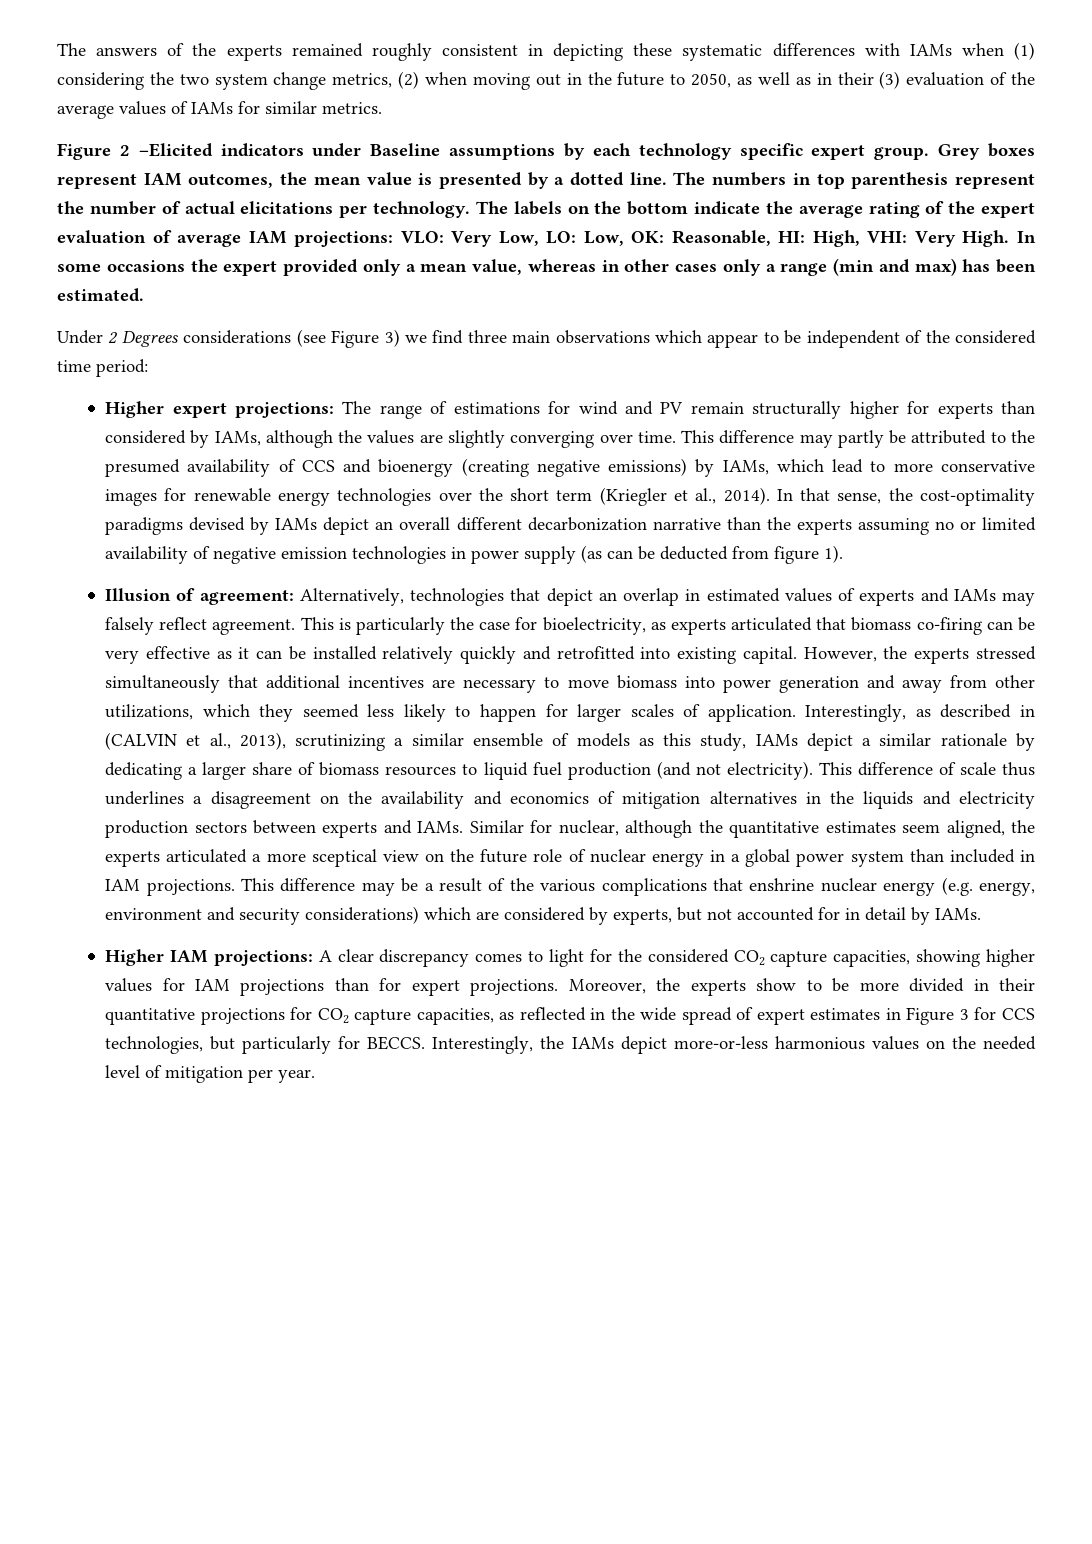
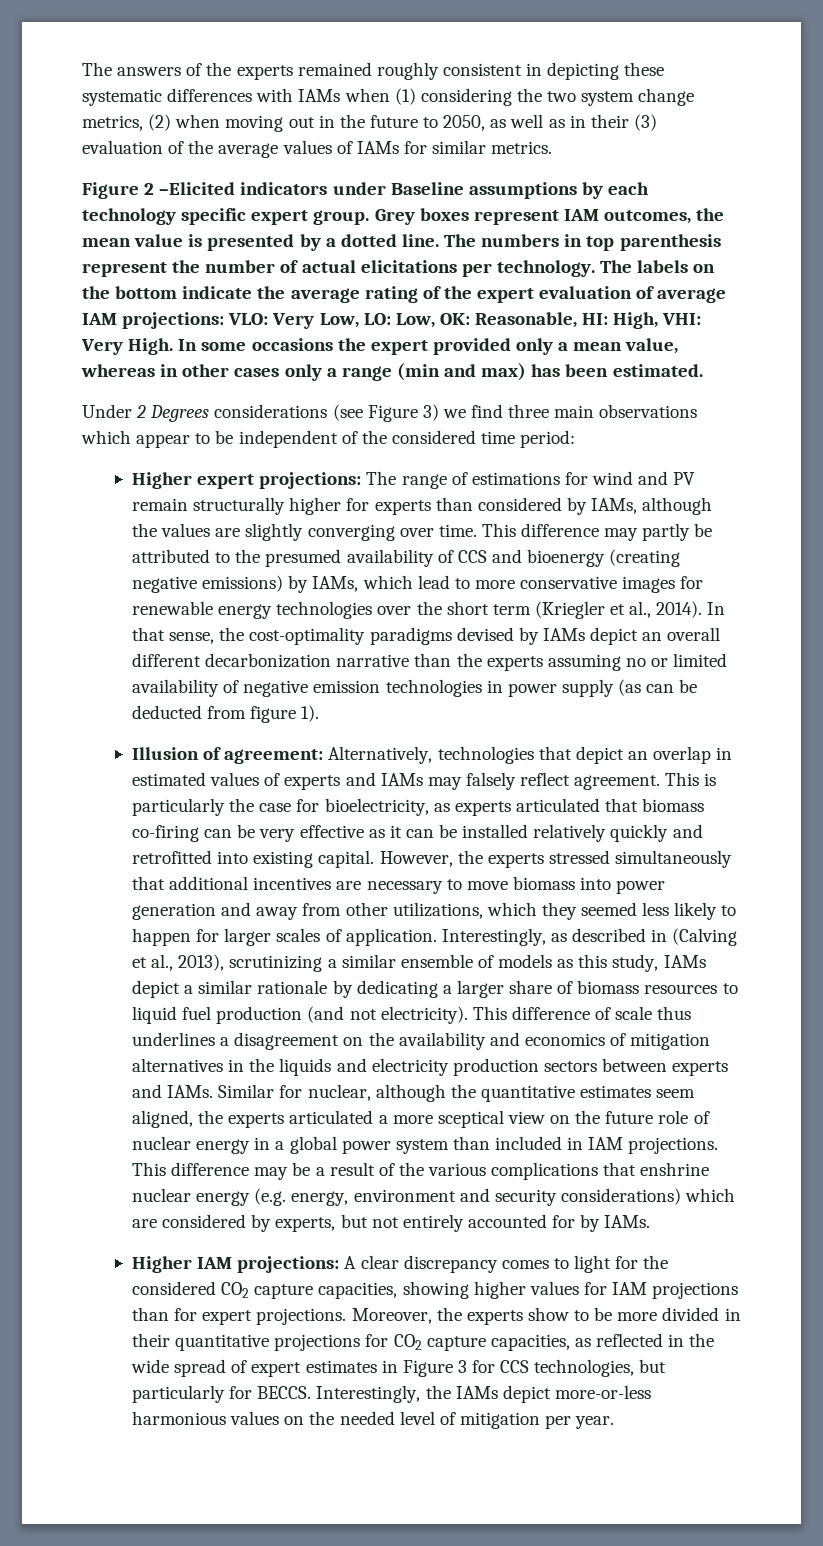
- Interestingly, as described in (CALVIN et al., 2013), scrutinizing a similar ensemble of models as this study, IAMs depict a similar rationale by dedicating a larger share of biomass resources to liquid fuel production (and not electricity).
+ Interestingly, as described in (Calving et al., 2013), scrutinizing a similar ensemble of models as this study, IAMs depict a similar rationale by dedicating a larger share of biomass resources to liquid fuel production (and not electricity).
- This difference may be a result of the various complications that enshrine nuclear energy (e.g. energy, environment and security considerations) which are considered by experts, but not accounted for in detail by IAMs.
+ This difference may be a result of the various complications that enshrine nuclear energy (e.g. energy, environment and security considerations) which are considered by experts, but not entirely accounted for by IAMs.

